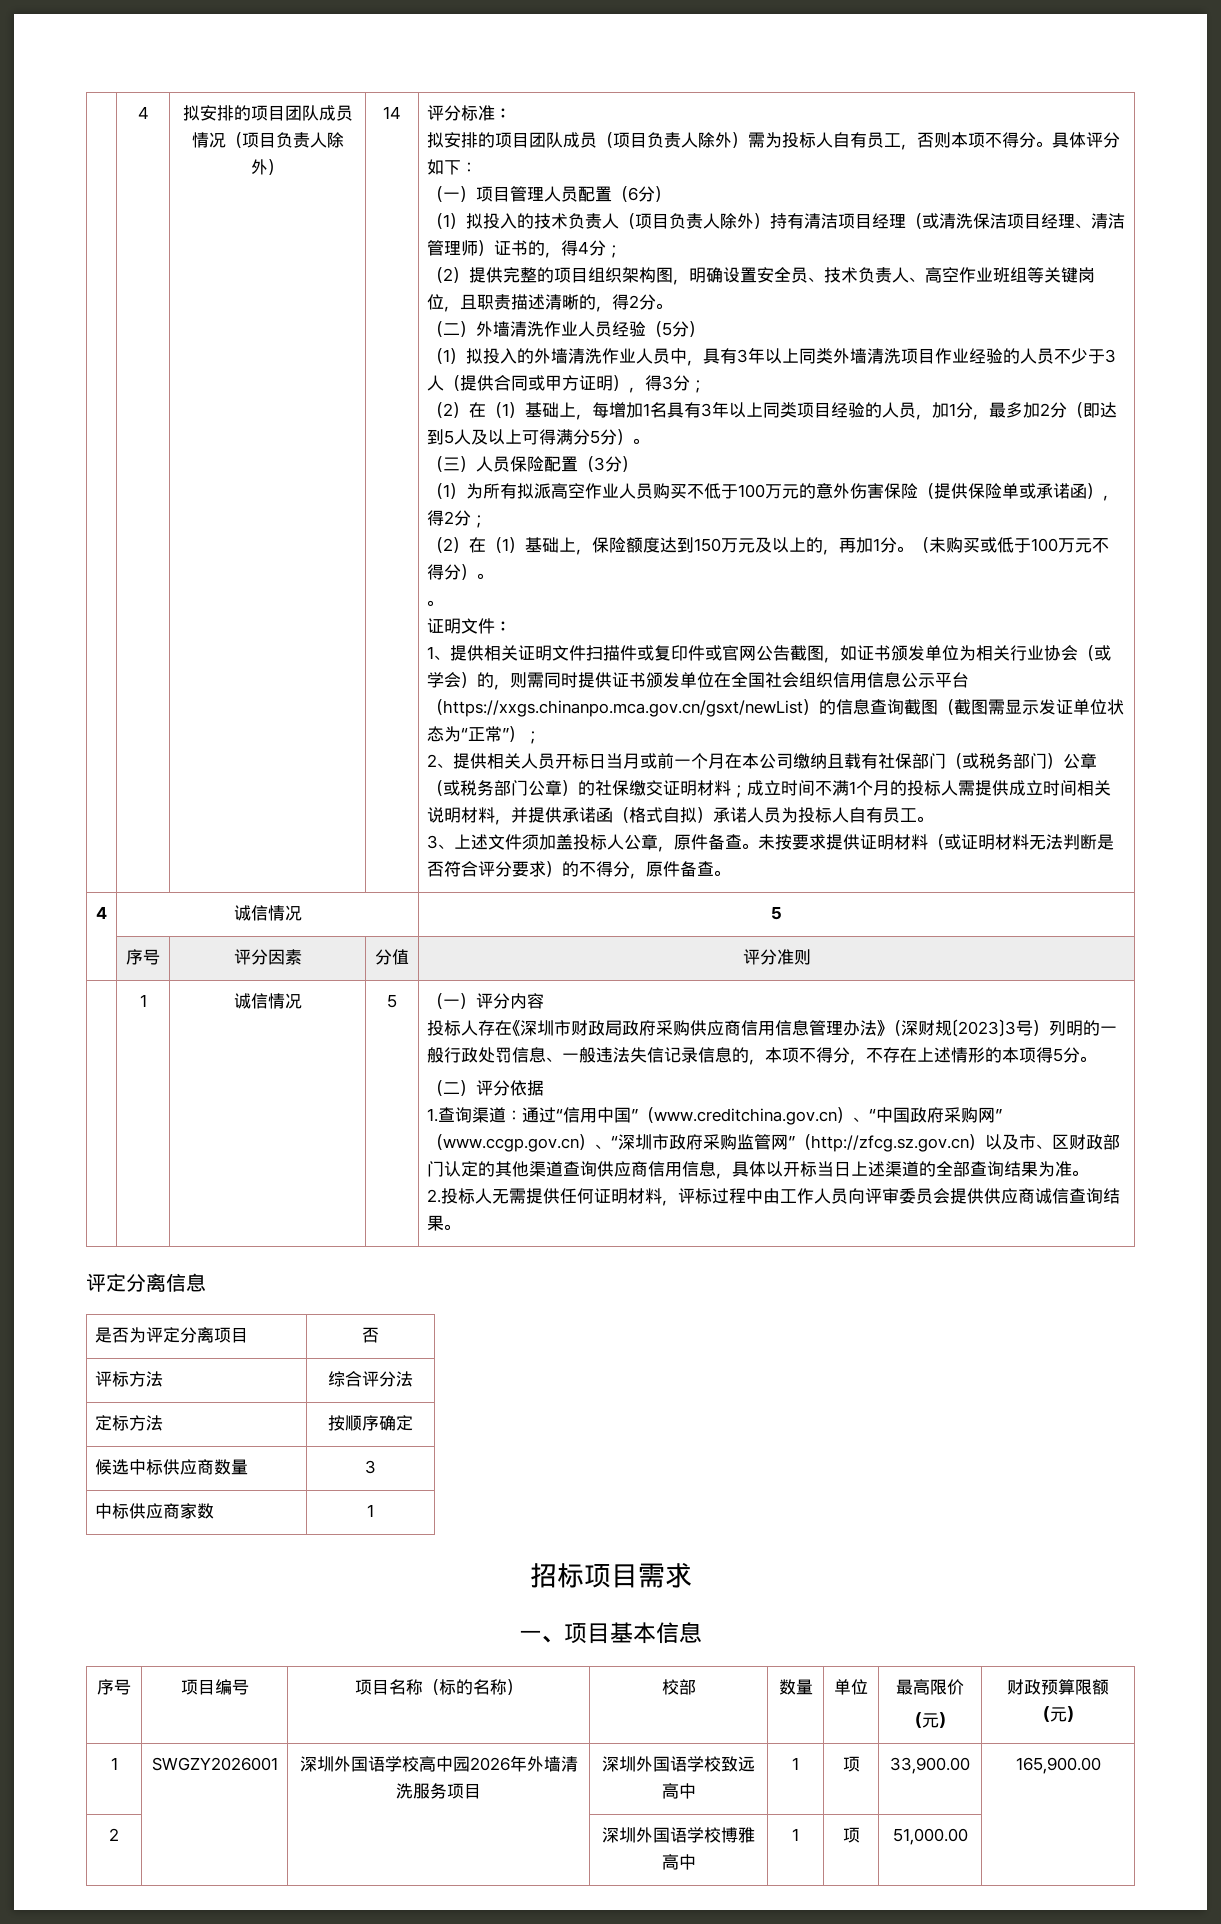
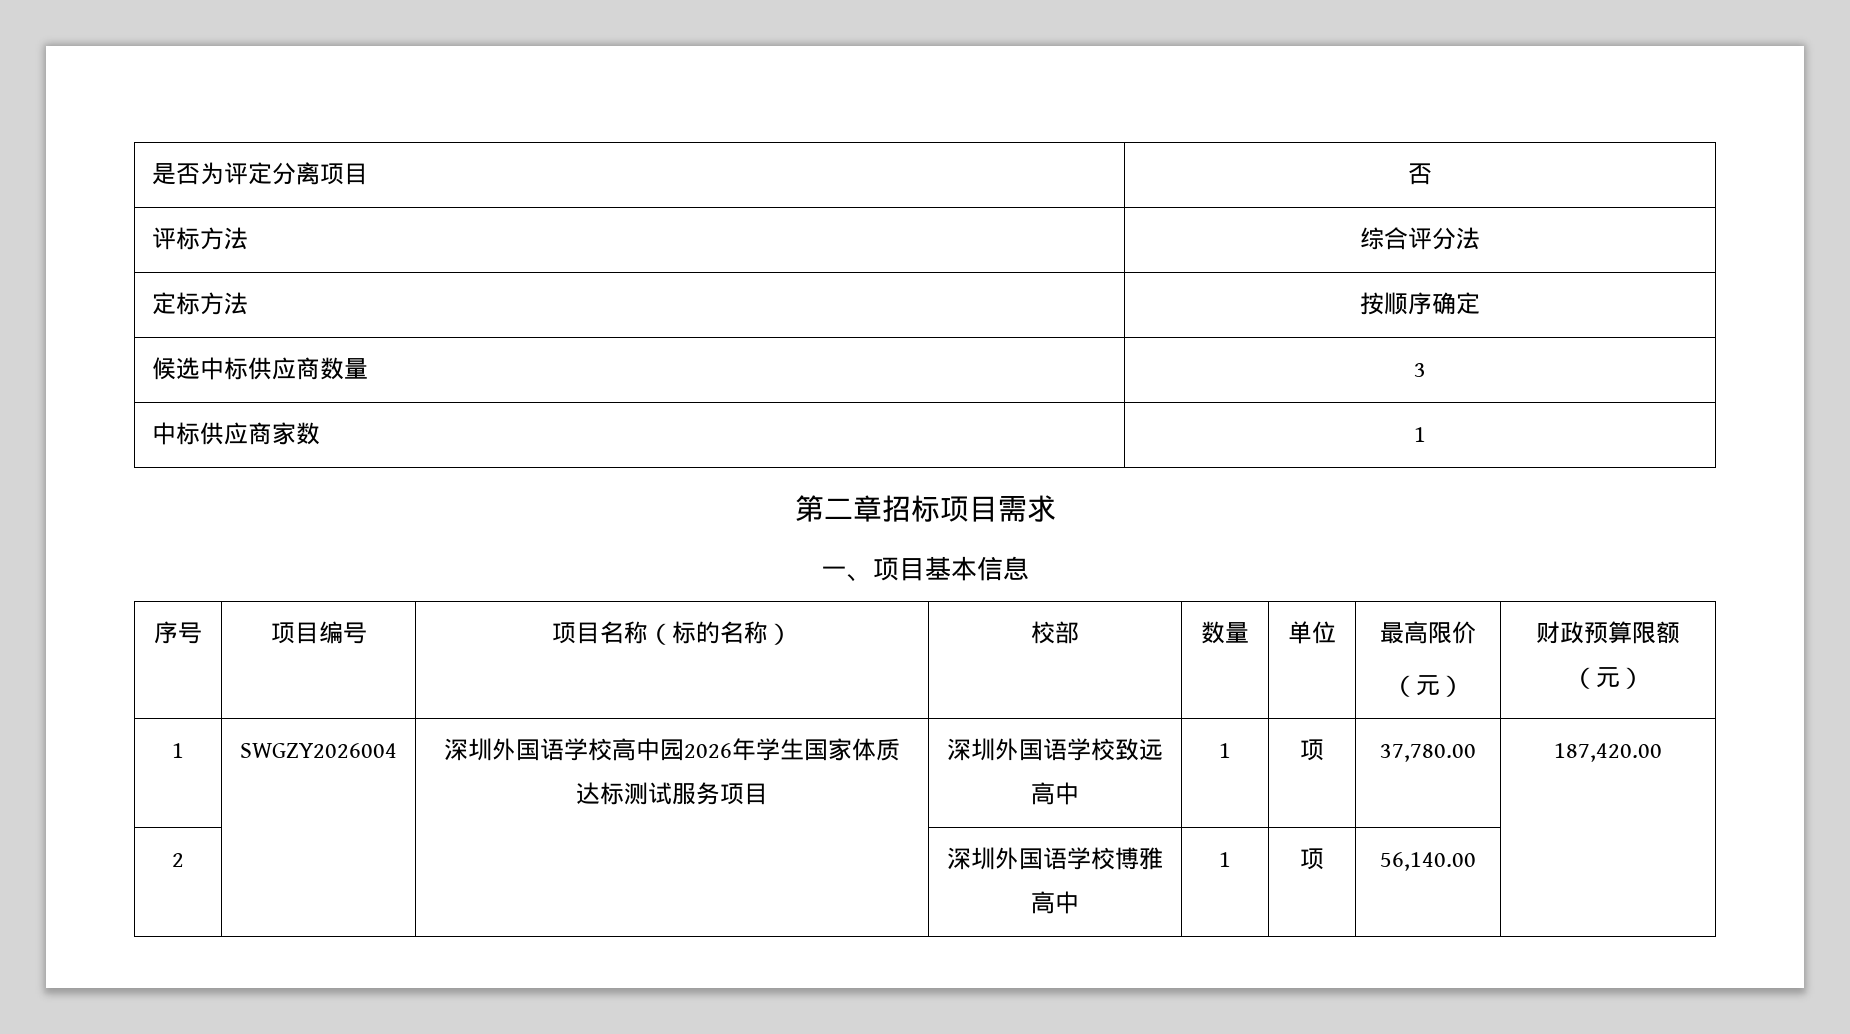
- 4 | 拟安排的项目团队成员情况（项目负责人除外） | 14 | 评分标准：
- 拟安排的项目团队成员（项目负责人除外）需为投标人自有员工，否则本项不得分。具体评分如下：
- （一）项目管理人员配置（6分）
- （1）拟投入的技术负责人（项目负责人除外）持有清洁项目经理（或清洗保洁项目经理、清洁管理师）证书的，得4分；
- （2）提供完整的项目组织架构图，明确设置安全员、技术负责人、高空作业班组等关键岗位，且职责描述清晰的，得2分。
- （二）外墙清洗作业人员经验（5分）
- （1）拟投入的外墙清洗作业人员中，具有3年以上同类外墙清洗项目作业经验的人员不少于3人（提供合同或甲方证明），得3分；
- （2）在（1）基础上，每增加1名具有3年以上同类项目经验的人员，加1分，最多加2分（即达到5人及以上可得满分5分）。
- （三）人员保险配置（3分）
- （1）为所有拟派高空作业人员购买不低于100万元的意外伤害保险（提供保险单或承诺函），得2分；
- （2）在（1）基础上，保险额度达到150万元及以上的，再加1分。（未购买或低于100万元不得分）。
- 。
- 证明文件：
- 1、提供相关证明文件扫描件或复印件或官网公告截图，如证书颁发单位为相关行业协会（或学会）的，则需同时提供证书颁发单位在全国社会组织信用信息公示平台（https://xxgs.chinanpo.mca.gov.cn/gsxt/newList）的信息查询截图（截图需显示发证单位状态为“正常”）；
- 2、提供相关人员开标日当月或前一个月在本公司缴纳且载有社保部门（或税务部门）公章（或税务部门公章）的社保缴交证明材料；成立时间不满1个月的投标人需提供成立时间相关说明材料，并提供承诺函（格式自拟）承诺人员为投标人自有员工。
- 3、上述文件须加盖投标人公章，原件备查。未按要求提供证明材料（或证明材料无法判断是否符合评分要求）的不得分，原件备查。
- 4 | 诚信情况 | 5
- | 序号 | 评分因素 | 分值 | 评分准则
- | 1 | 诚信情况 | 5 | （一）评分内容
- 投标人存在《深圳市财政局政府采购供应商信用信息管理办法》（深财规〔2023〕3号）列明的一般行政处罚信息、一般违法失信记录信息的，本项不得分，不存在上述情形的本项得5分。
- （二）评分依据
- 1.查询渠道：通过“信用中国”（www.creditchina.gov.cn）、“中国政府采购网”（www.ccgp.gov.cn）、“深圳市政府采购监管网”（http://zfcg.sz.gov.cn）以及市、区财政部门认定的其他渠道查询供应商信用信息，具体以开标当日上述渠道的全部查询结果为准。
- 2.投标人无需提供任何证明材料，评标过程中由工作人员向评审委员会提供供应商诚信查询结果。
- 评定分离信息
- 招标项目需求
+ 第二章招标项目需求
- 1 | SWGZY2026001 | 深圳外国语学校高中园2026年外墙清洗服务项目 | 深圳外国语学校致远高中 | 1 | 项 | 33,900.00 | 165,900.00
+ 1 | SWGZY2026004 | 深圳外国语学校高中园2026年学生国家体质达标测试服务项目 | 深圳外国语学校致远高中 | 1 | 项 | 37,780.00 | 187,420.00
- 2 | | | 深圳外国语学校博雅高中 | 1 | 项 | 51,000.00 |
+ 2 | | | 深圳外国语学校博雅高中 | 1 | 项 | 56,140.00 |

